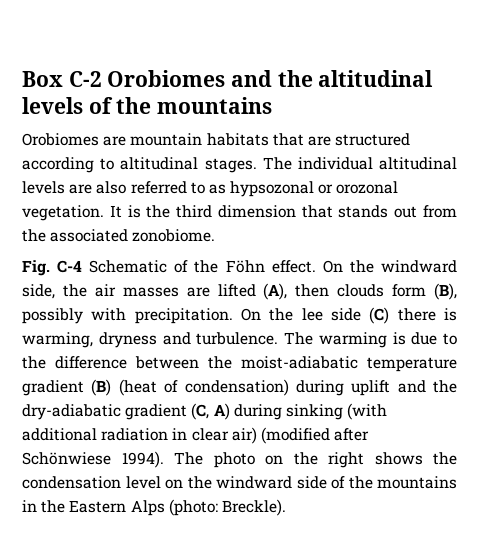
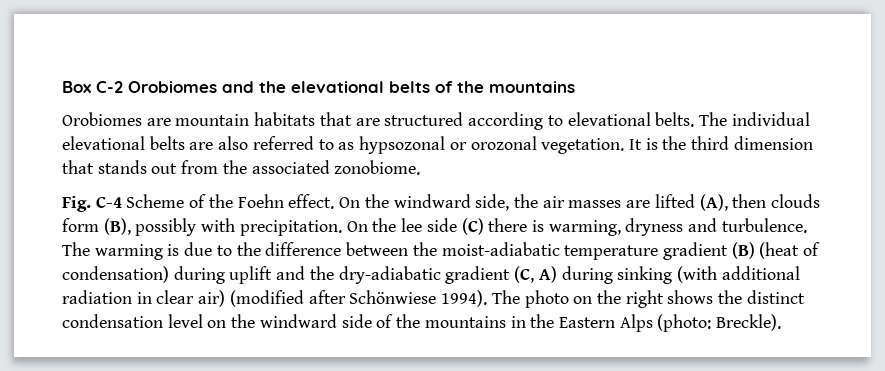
- Box C-2 Orobiomes and the altitudinal levels of the mountains
+ Box C-2 Orobiomes and the elevational belts of the mountains
- Orobiomes are mountain habitats that are structured according to altitudinal stages. The individual altitudinal levels are also referred to as hypsozonal or orozonal vegetation.
+ Orobiomes are mountain habitats that are structured according to elevational belts. The individual elevational belts are also referred to as hypsozonal or orozonal vegetation.
- Fig. C-4 Schematic of the Föhn effect.
+ Fig. C-4 Scheme of the Foehn effect.
- The photo on the right shows the condensation level on the windward side of the mountains in the Eastern Alps (photo: Breckle).
+ The photo on the right shows the distinct condensation level on the windward side of the mountains in the Eastern Alps (photo: Breckle).

